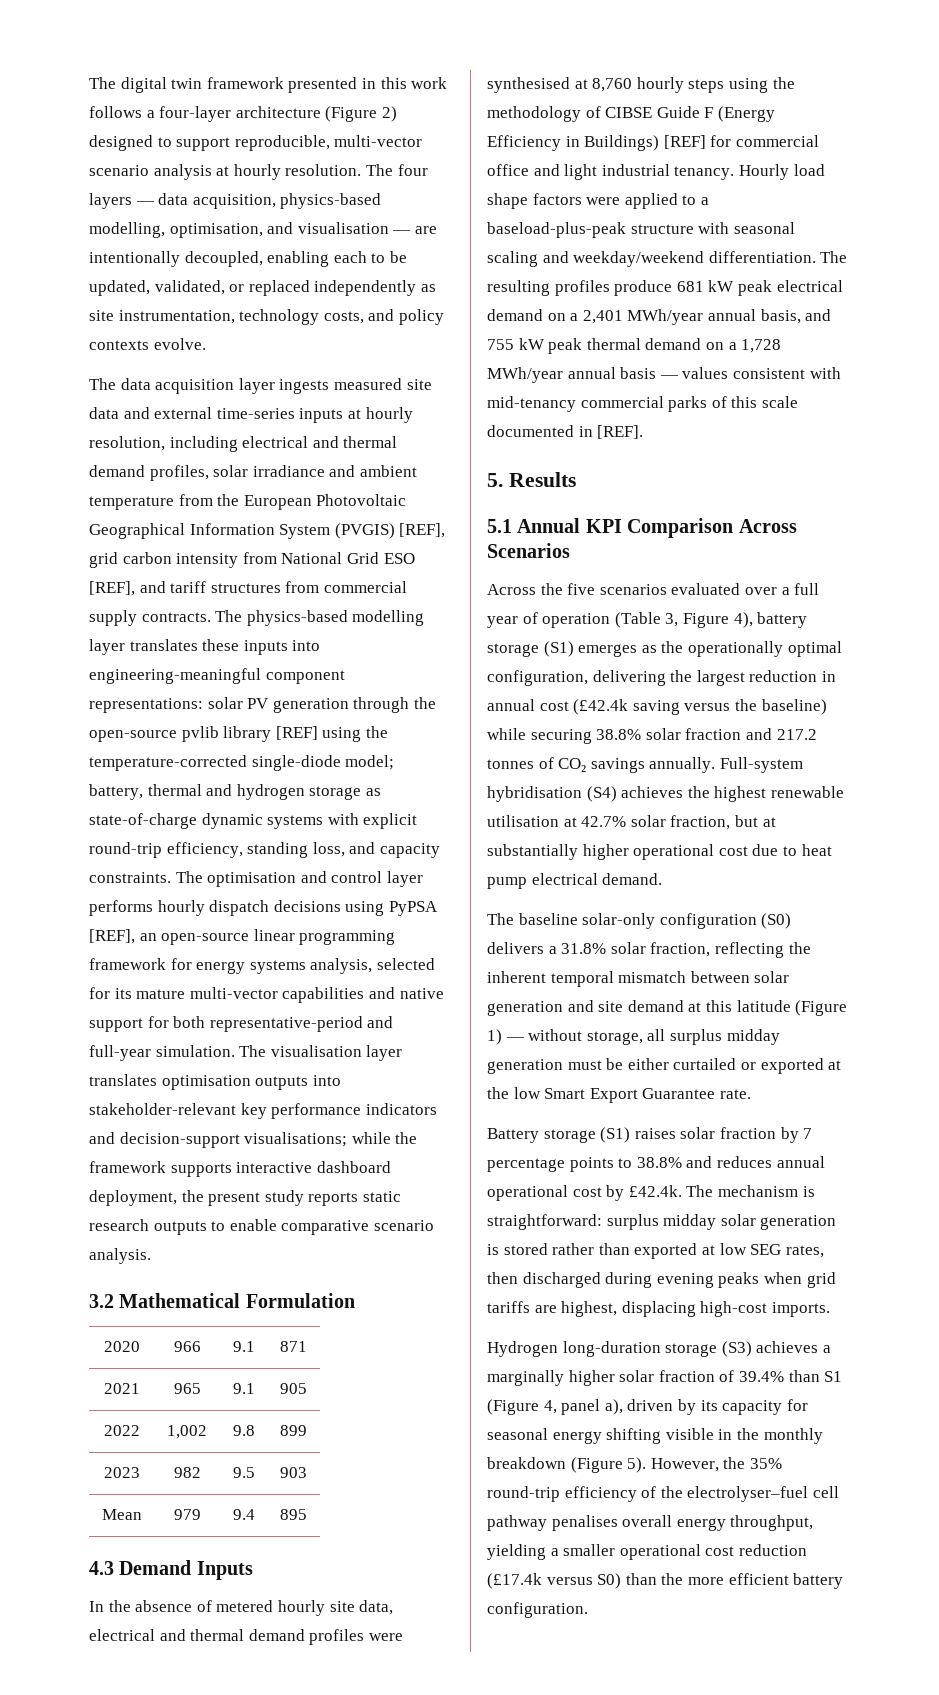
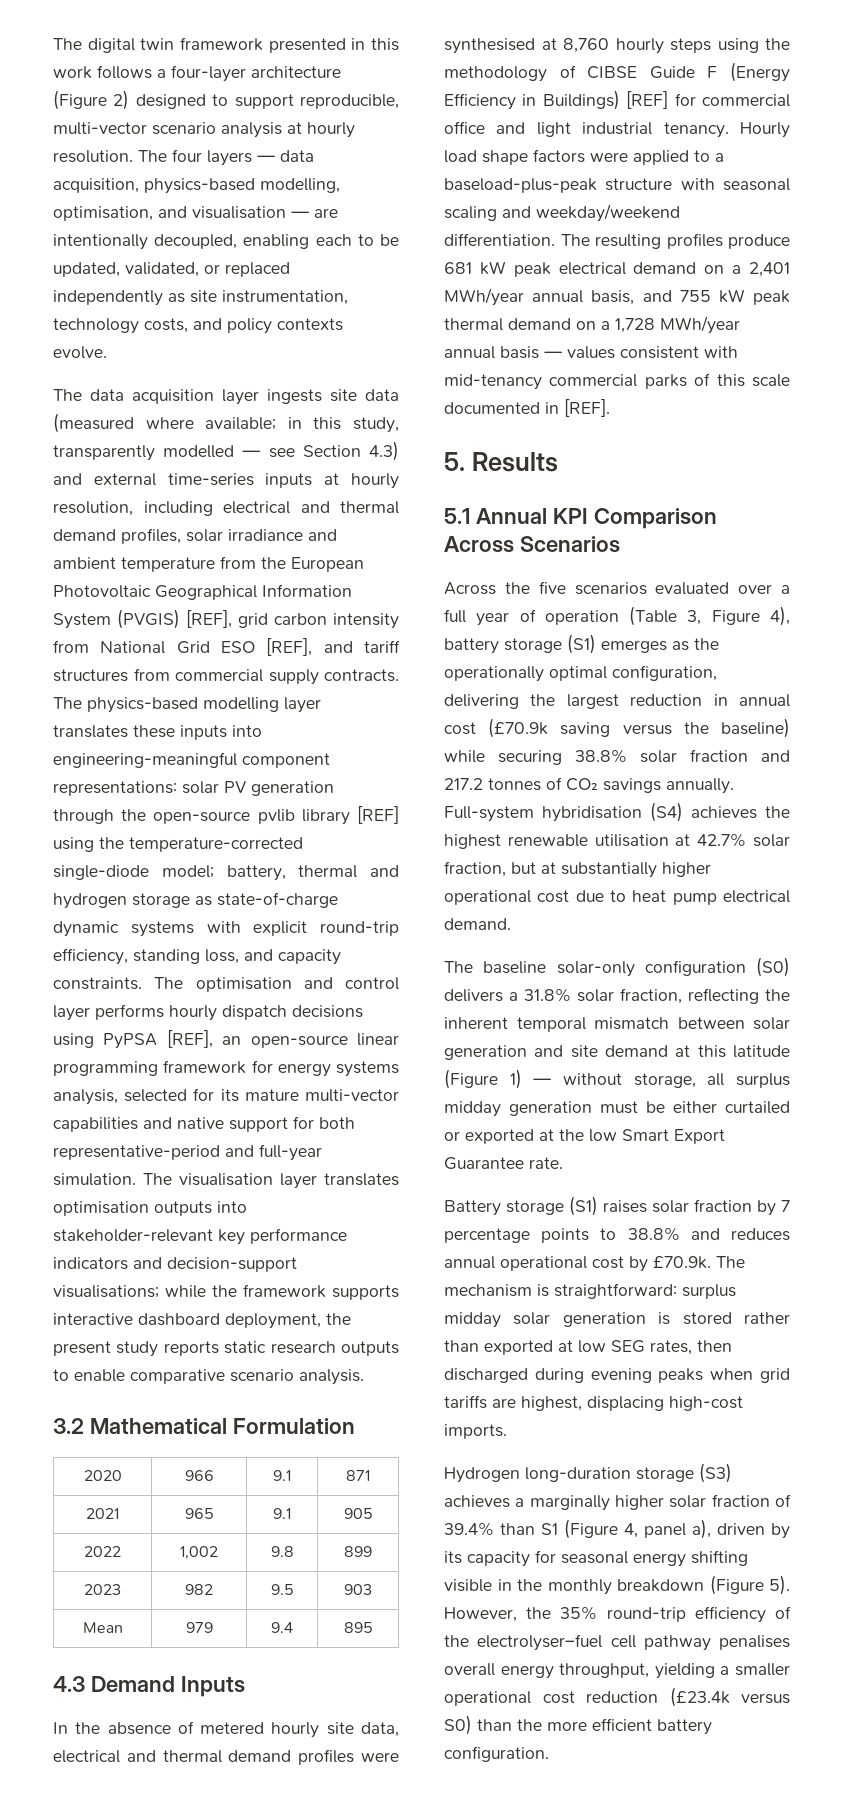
- The data acquisition layer ingests measured site data and external time-series inputs at hourly resolution, including electrical and thermal demand profiles, solar irradiance and ambient temperature from the European Photovoltaic Geographical Information System (PVGIS) [REF], grid carbon intensity from National Grid ESO [REF], and tariff structures from commercial supply contracts.
+ The data acquisition layer ingests site data (measured where available; in this study, transparently modelled — see Section 4.3) and external time-series inputs at hourly resolution, including electrical and thermal demand profiles, solar irradiance and ambient temperature from the European Photovoltaic Geographical Information System (PVGIS) [REF], grid carbon intensity from National Grid ESO [REF], and tariff structures from commercial supply contracts.
- Across the five scenarios evaluated over a full year of operation (Table 3, Figure 4), battery storage (S1) emerges as the operationally optimal configuration, delivering the largest reduction in annual cost (£42.4k saving versus the baseline) while securing 38.8% solar fraction and 217.2 tonnes of CO₂ savings annually.
+ Across the five scenarios evaluated over a full year of operation (Table 3, Figure 4), battery storage (S1) emerges as the operationally optimal configuration, delivering the largest reduction in annual cost (£70.9k saving versus the baseline) while securing 38.8% solar fraction and 217.2 tonnes of CO₂ savings annually.
- Battery storage (S1) raises solar fraction by 7 percentage points to 38.8% and reduces annual operational cost by £42.4k. The mechanism is straightforward: surplus midday solar generation is stored rather than exported at low SEG rates, then discharged during evening peaks when grid tariffs are highest, displacing high-cost imports.
+ Battery storage (S1) raises solar fraction by 7 percentage points to 38.8% and reduces annual operational cost by £70.9k. The mechanism is straightforward: surplus midday solar generation is stored rather than exported at low SEG rates, then discharged during evening peaks when grid tariffs are highest, displacing high-cost imports.
- However, the 35% round-trip efficiency of the electrolyser–fuel cell pathway penalises overall energy throughput, yielding a smaller operational cost reduction (£17.4k versus S0) than the more efficient battery configuration.
+ However, the 35% round-trip efficiency of the electrolyser–fuel cell pathway penalises overall energy throughput, yielding a smaller operational cost reduction (£23.4k versus S0) than the more efficient battery configuration.

